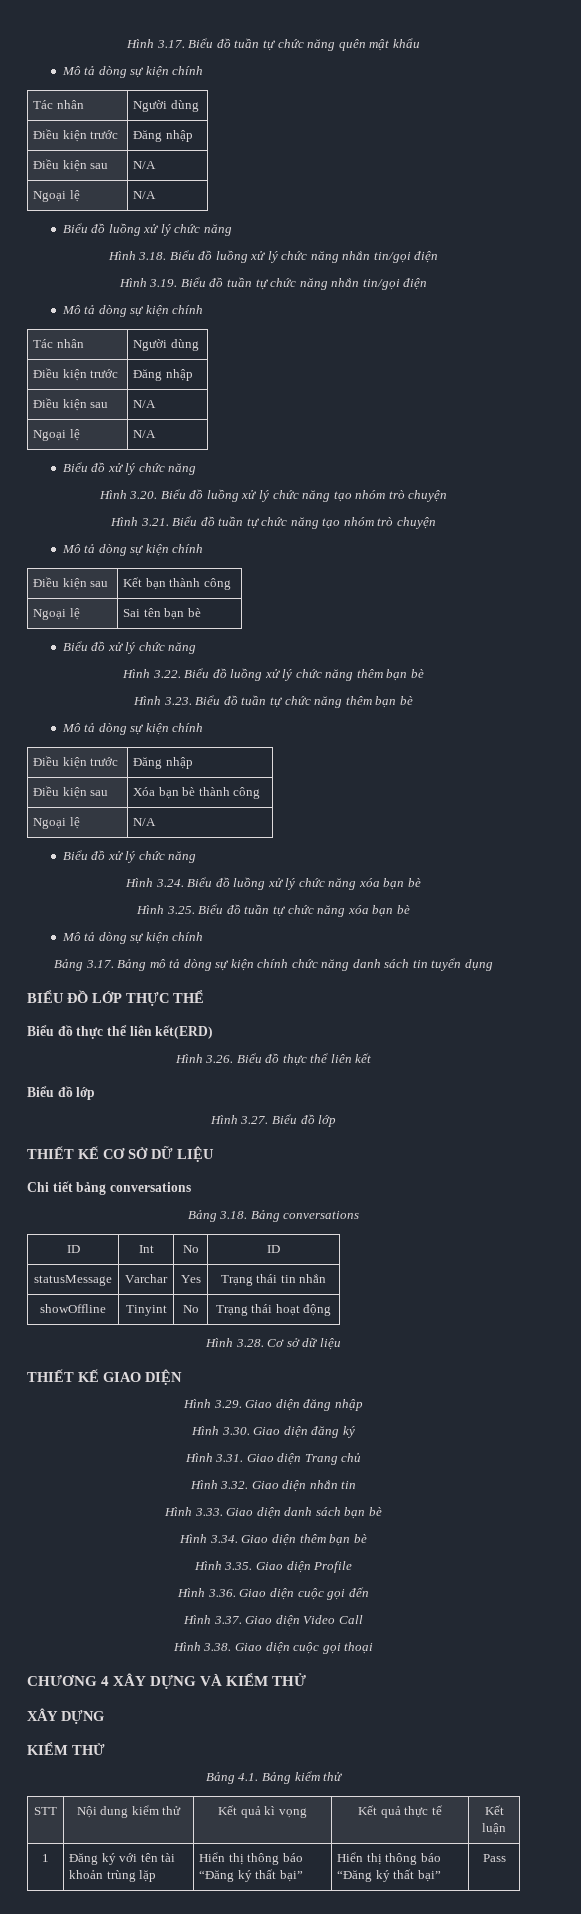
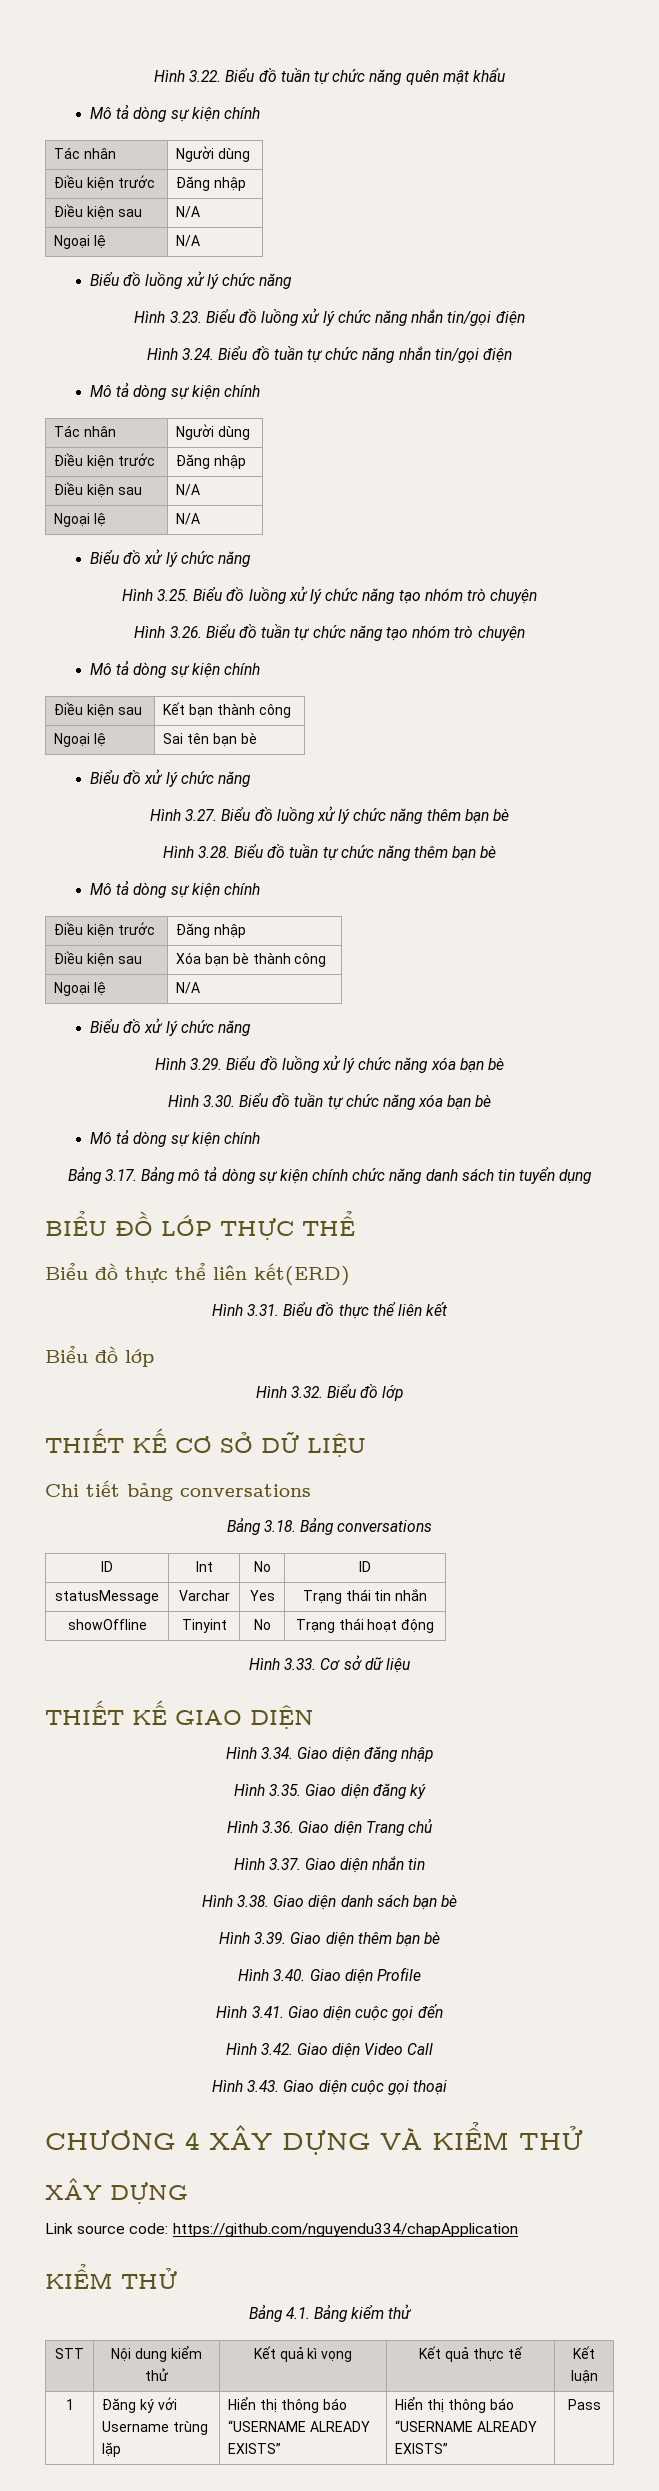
- Hình 3.17. Biểu đồ tuần tự chức năng quên mật khẩu
+ Hình 3.22. Biểu đồ tuần tự chức năng quên mật khẩu
- Hình 3.18. Biểu đồ luồng xử lý chức năng nhắn tin/gọi điện
+ Hình 3.23. Biểu đồ luồng xử lý chức năng nhắn tin/gọi điện
- Hình 3.19. Biểu đồ tuần tự chức năng nhắn tin/gọi điện
+ Hình 3.24. Biểu đồ tuần tự chức năng nhắn tin/gọi điện
- Hình 3.20. Biểu đồ luồng xử lý chức năng tạo nhóm trò chuyện
+ Hình 3.25. Biểu đồ luồng xử lý chức năng tạo nhóm trò chuyện
- Hình 3.21. Biểu đồ tuần tự chức năng tạo nhóm trò chuyện
+ Hình 3.26. Biểu đồ tuần tự chức năng tạo nhóm trò chuyện
- Hình 3.22. Biểu đồ luồng xử lý chức năng thêm bạn bè
+ Hình 3.27. Biểu đồ luồng xử lý chức năng thêm bạn bè
- Hình 3.23. Biểu đồ tuần tự chức năng thêm bạn bè
+ Hình 3.28. Biểu đồ tuần tự chức năng thêm bạn bè
- Hình 3.24. Biểu đồ luồng xử lý chức năng xóa bạn bè
+ Hình 3.29. Biểu đồ luồng xử lý chức năng xóa bạn bè
- Hình 3.25. Biểu đồ tuần tự chức năng xóa bạn bè
+ Hình 3.30. Biểu đồ tuần tự chức năng xóa bạn bè
- Hình 3.26. Biểu đồ thực thể liên kết
+ Hình 3.31. Biểu đồ thực thể liên kết
- Hình 3.27. Biểu đồ lớp
+ Hình 3.32. Biểu đồ lớp
- Hình 3.28. Cơ sở dữ liệu
+ Hình 3.33. Cơ sở dữ liệu
- Hình 3.29. Giao diện đăng nhập
+ Hình 3.34. Giao diện đăng nhập
- Hình 3.30. Giao diện đăng ký
+ Hình 3.35. Giao diện đăng ký
- Hình 3.31. Giao diện Trang chủ
+ Hình 3.36. Giao diện Trang chủ
- Hình 3.32. Giao diện nhắn tin
+ Hình 3.37. Giao diện nhắn tin
- Hình 3.33. Giao diện danh sách bạn bè
+ Hình 3.38. Giao diện danh sách bạn bè
- Hình 3.34. Giao diện thêm bạn bè
+ Hình 3.39. Giao diện thêm bạn bè
- Hình 3.35. Giao diện Profile
+ Hình 3.40. Giao diện Profile
- Hình 3.36. Giao diện cuộc gọi đến
+ Hình 3.41. Giao diện cuộc gọi đến
- Hình 3.37. Giao diện Video Call
+ Hình 3.42. Giao diện Video Call
- Hình 3.38. Giao diện cuộc gọi thoại
+ Hình 3.43. Giao diện cuộc gọi thoại
+ Link source code: https://github.com/nguyendu334/chapApplication
- 1 | Đăng ký với tên tài khoản trùng lặp | Hiển thị thông báo “Đăng ký thất bại” | Hiển thị thông báo “Đăng ký thất bại” | Pass
+ 1 | Đăng ký với Username trùng lặp | Hiển thị thông báo “USERNAME ALREADY EXISTS” | Hiển thị thông báo “USERNAME ALREADY EXISTS” | Pass

